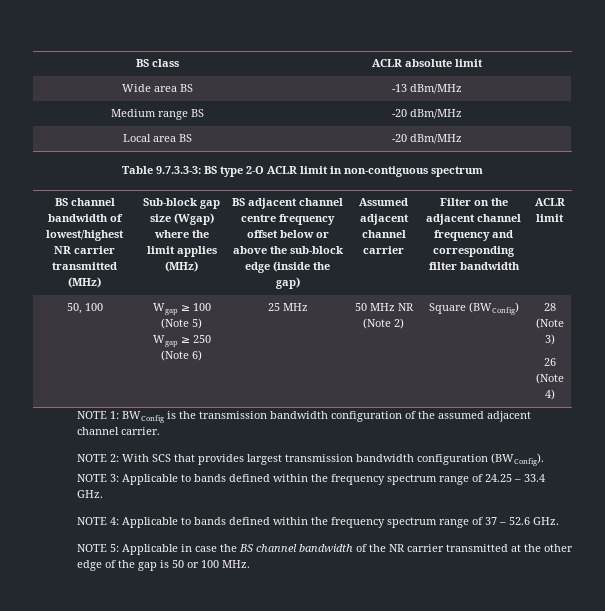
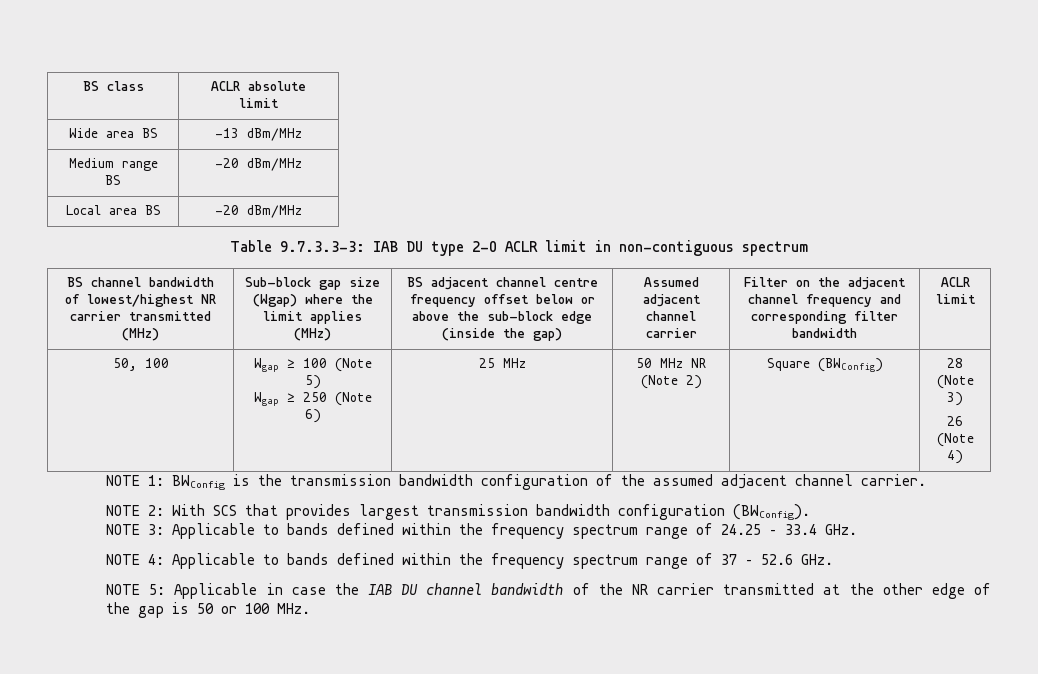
- Table 9.7.3.3-3: BS type 2-O ACLR limit in non-contiguous spectrum
+ Table 9.7.3.3-3: IAB DU type 2-O ACLR limit in non-contiguous spectrum
- NOTE 5: Applicable in case the BS channel bandwidth of the NR carrier transmitted at the other edge of the gap is 50 or 100 MHz.
+ NOTE 5: Applicable in case the IAB DU channel bandwidth of the NR carrier transmitted at the other edge of the gap is 50 or 100 MHz.

